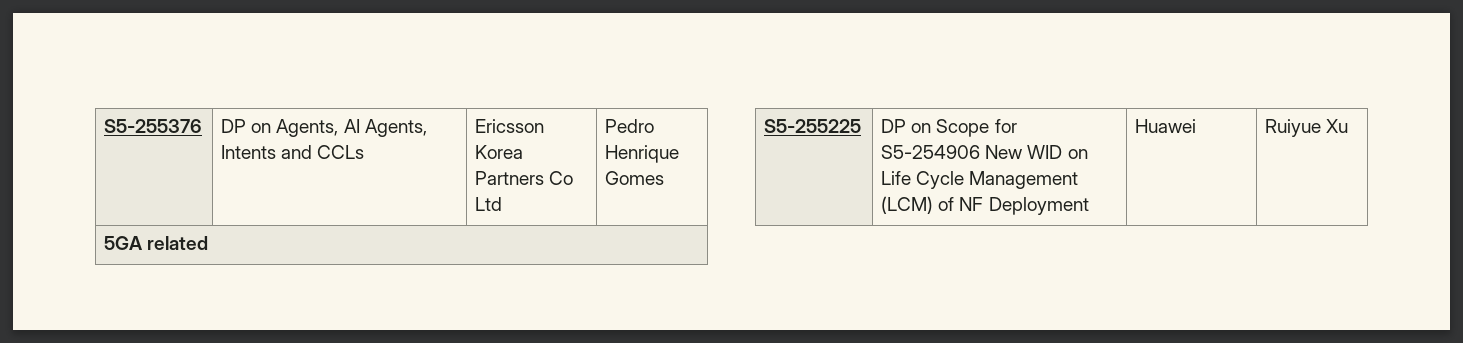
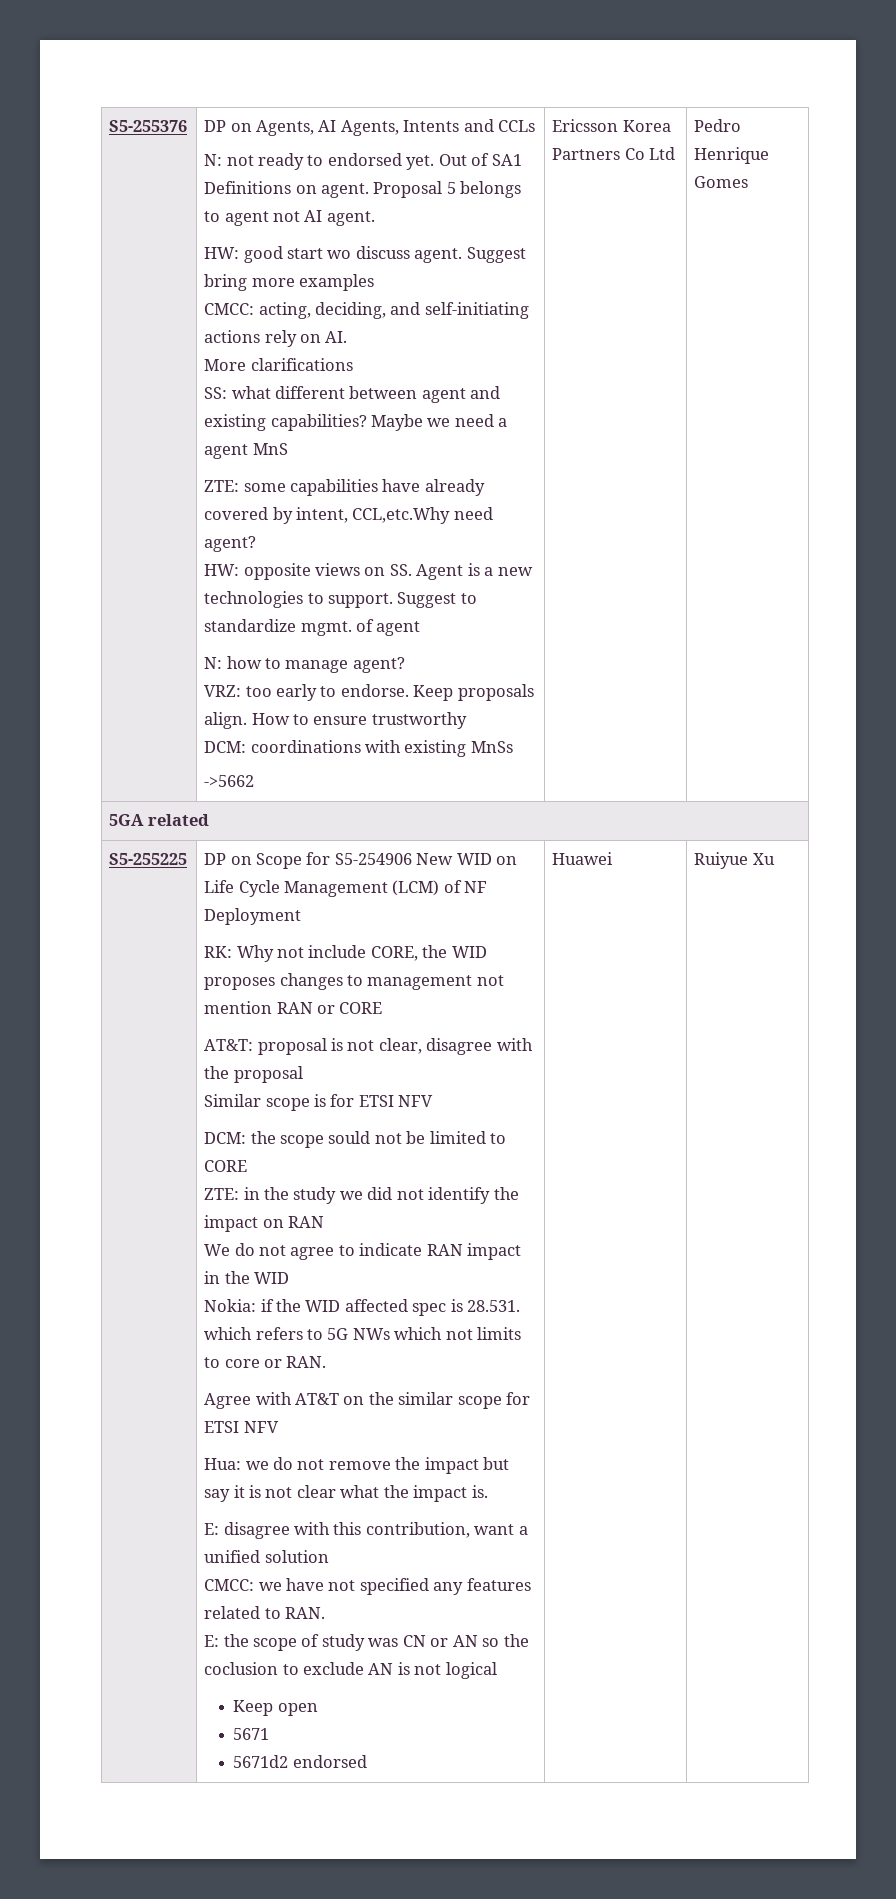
+ N: not ready to endorsed yet. Out of SA1 Definitions on agent. Proposal 5 belongs to agent not AI agent.
+ HW: good start wo discuss agent. Suggest bring more examples
+ CMCC: acting, deciding, and self-initiating actions rely on AI.
+ More clarifications
+ SS: what different between agent and existing capabilities? Maybe we need a agent MnS
+ ZTE: some capabilities have already covered by intent, CCL,etc.Why need agent?
+ HW: opposite views on SS. Agent is a new technologies to support. Suggest to standardize mgmt. of agent
+ N: how to manage agent?
+ VRZ: too early to endorse. Keep proposals align. How to ensure trustworthy
+ DCM: coordinations with existing MnSs
+ ->5662
+ RK: Why not include CORE, the WID proposes changes to management not mention RAN or CORE
+ AT&T: proposal is not clear, disagree with the proposal
+ Similar scope is for ETSI NFV
+ DCM: the scope sould not be limited to CORE
+ ZTE: in the study we did not identify the impact on RAN
+ We do not agree to indicate RAN impact in the WID
+ Nokia: if the WID affected spec is 28.531. which refers to 5G NWs which not limits to core or RAN.
+ Agree with AT&T on the similar scope for ETSI NFV
+ Hua: we do not remove the impact but say it is not clear what the impact is.
+ E: disagree with this contribution, want a unified solution
+ CMCC: we have not specified any features related to RAN.
+ E: the scope of study was CN or AN so the coclusion to exclude AN is not logical
+ Keep open
+ 5671
+ 5671d2 endorsed

